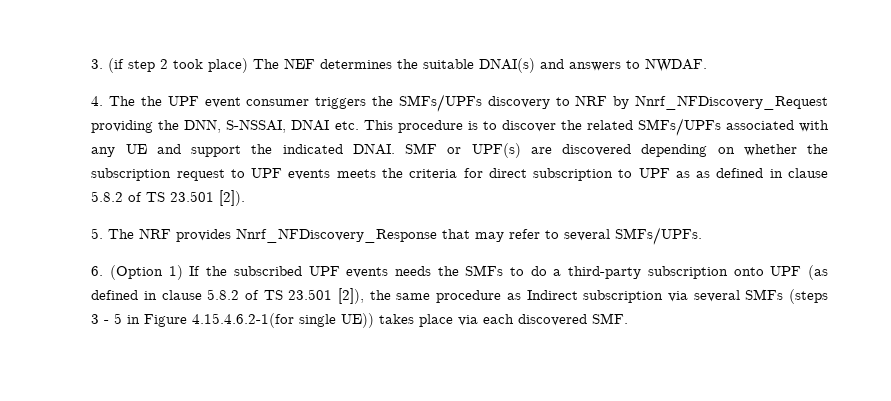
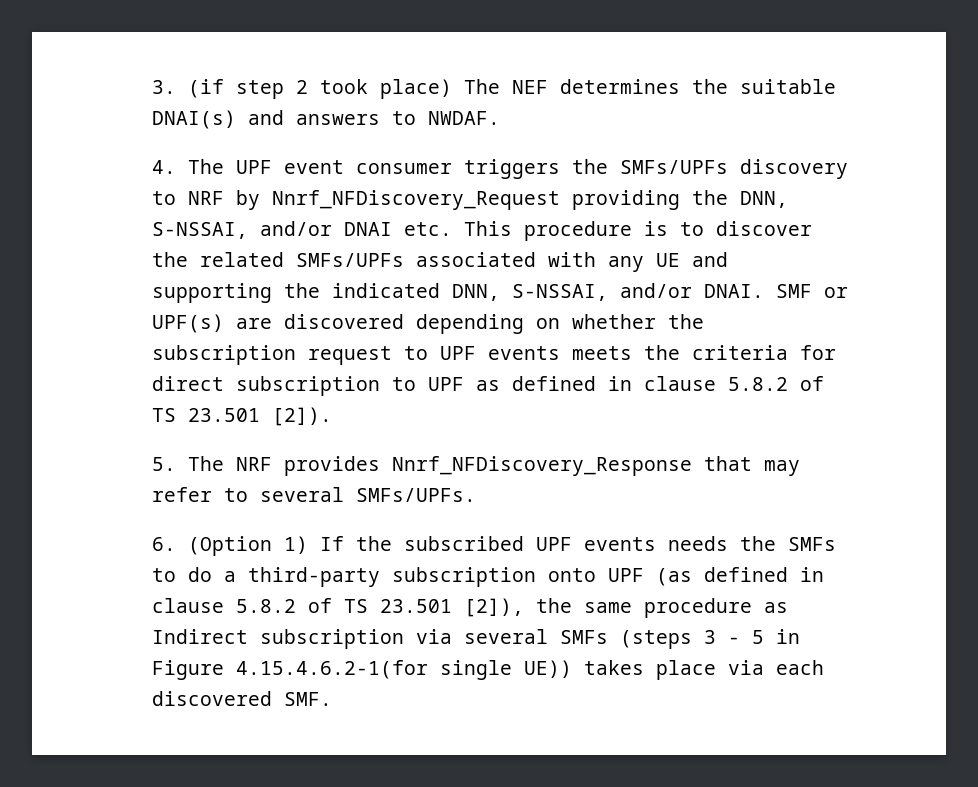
- 4. The the UPF event consumer triggers the SMFs/UPFs discovery to NRF by Nnrf_NFDiscovery_Request providing the DNN, S-NSSAI, DNAI etc. This procedure is to discover the related SMFs/UPFs associated with any UE and support the indicated DNAI.
+ 4. The UPF event consumer triggers the SMFs/UPFs discovery to NRF by Nnrf_NFDiscovery_Request providing the DNN, S-NSSAI, and/or DNAI etc. This procedure is to discover the related SMFs/UPFs associated with any UE and supporting the indicated DNN, S-NSSAI, and/or DNAI.
- SMF or UPF(s) are discovered depending on whether the subscription request to UPF events meets the criteria for direct subscription to UPF as as defined in clause 5.8.2 of TS 23.501 [2]).
+ SMF or UPF(s) are discovered depending on whether the subscription request to UPF events meets the criteria for direct subscription to UPF as defined in clause 5.8.2 of TS 23.501 [2]).

